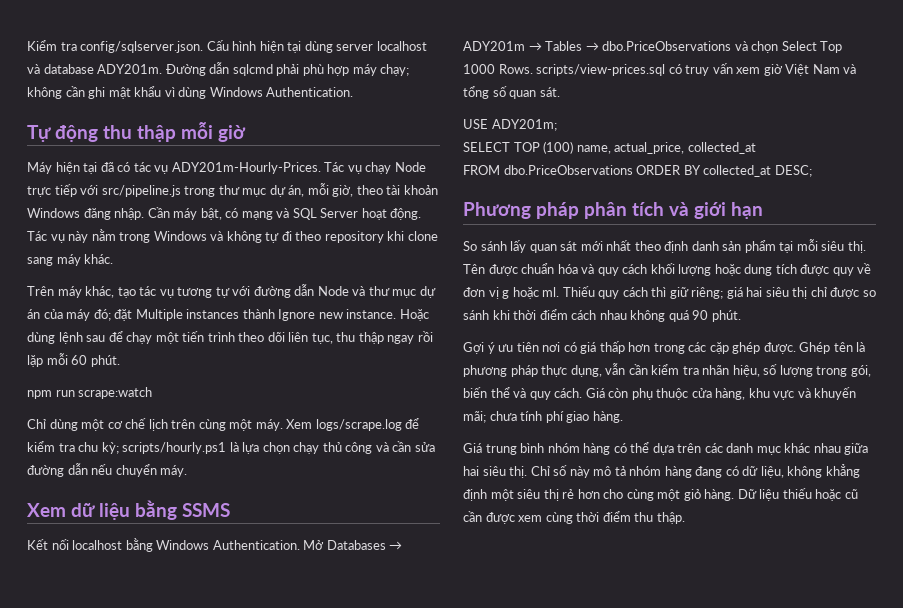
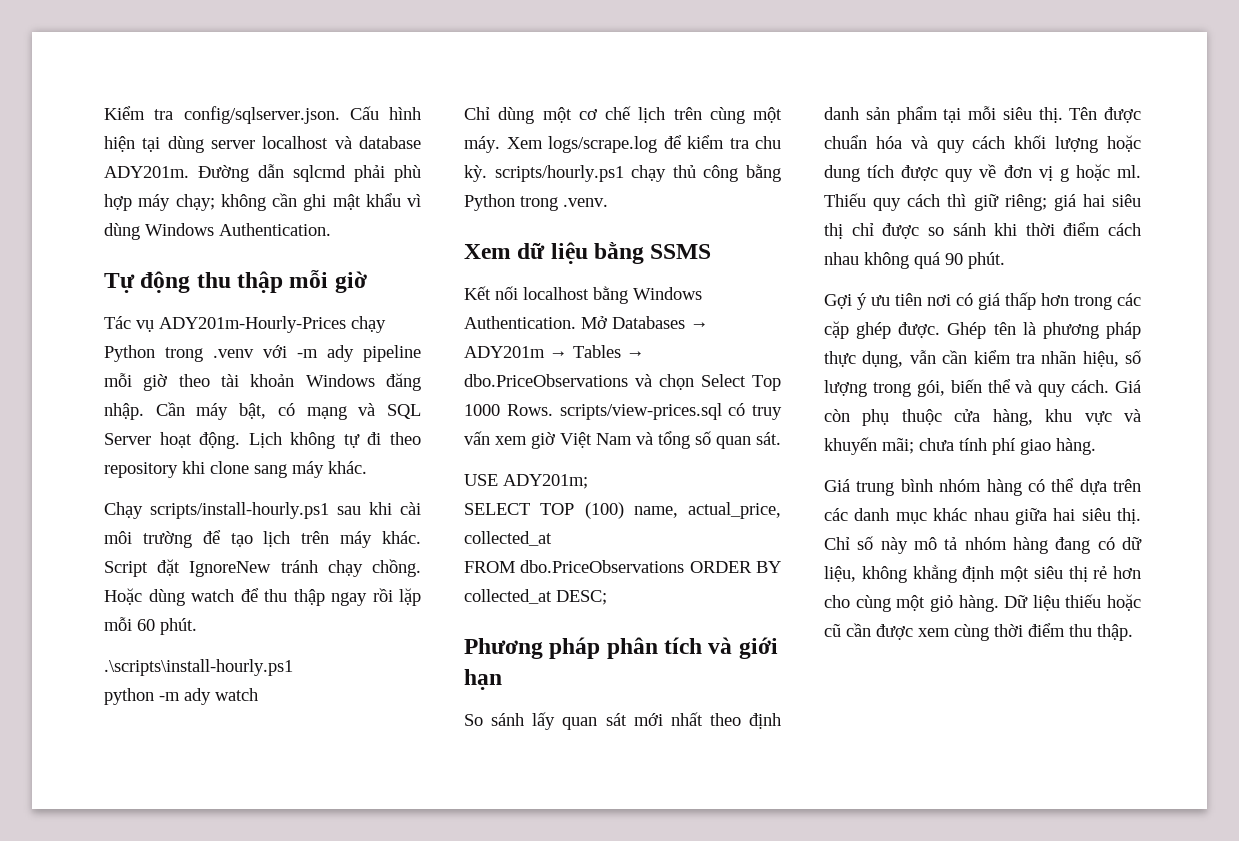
- Máy hiện tại đã có tác vụ ADY201m-Hourly-Prices. Tác vụ chạy Node trực tiếp với src/pipeline.js trong thư mục dự án, mỗi giờ, theo tài khoản Windows đăng nhập.
+ Tác vụ ADY201m-Hourly-Prices chạy Python trong .venv với -m ady pipeline mỗi giờ theo tài khoản Windows đăng nhập.
- Tác vụ này nằm trong Windows và không tự đi theo repository khi clone sang máy khác.
+ Lịch không tự đi theo repository khi clone sang máy khác.
- Trên máy khác, tạo tác vụ tương tự với đường dẫn Node và thư mục dự án của máy đó; đặt Multiple instances thành Ignore new instance. Hoặc dùng lệnh sau để chạy một tiến trình theo dõi liên tục, thu thập ngay rồi lặp mỗi 60 phút.
+ Chạy scripts/install-hourly.ps1 sau khi cài môi trường để tạo lịch trên máy khác. Script đặt IgnoreNew tránh chạy chồng. Hoặc dùng watch để thu thập ngay rồi lặp mỗi 60 phút.
- npm run scrape:watch
+ .\scripts\install-hourly.ps1
+ python -m ady watch
- Xem logs/scrape.log để kiểm tra chu kỳ; scripts/hourly.ps1 là lựa chọn chạy thủ công và cần sửa đường dẫn nếu chuyển máy.
+ Xem logs/scrape.log để kiểm tra chu kỳ. scripts/hourly.ps1 chạy thủ công bằng Python trong .venv.

